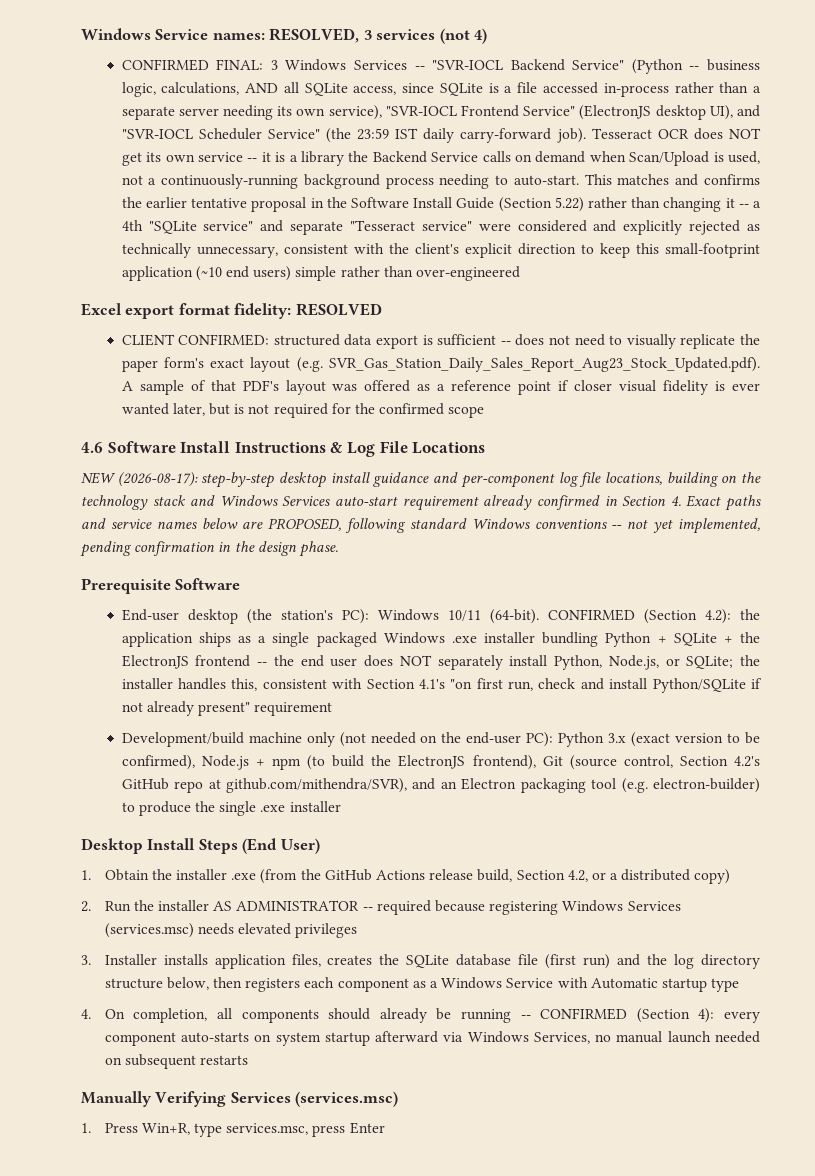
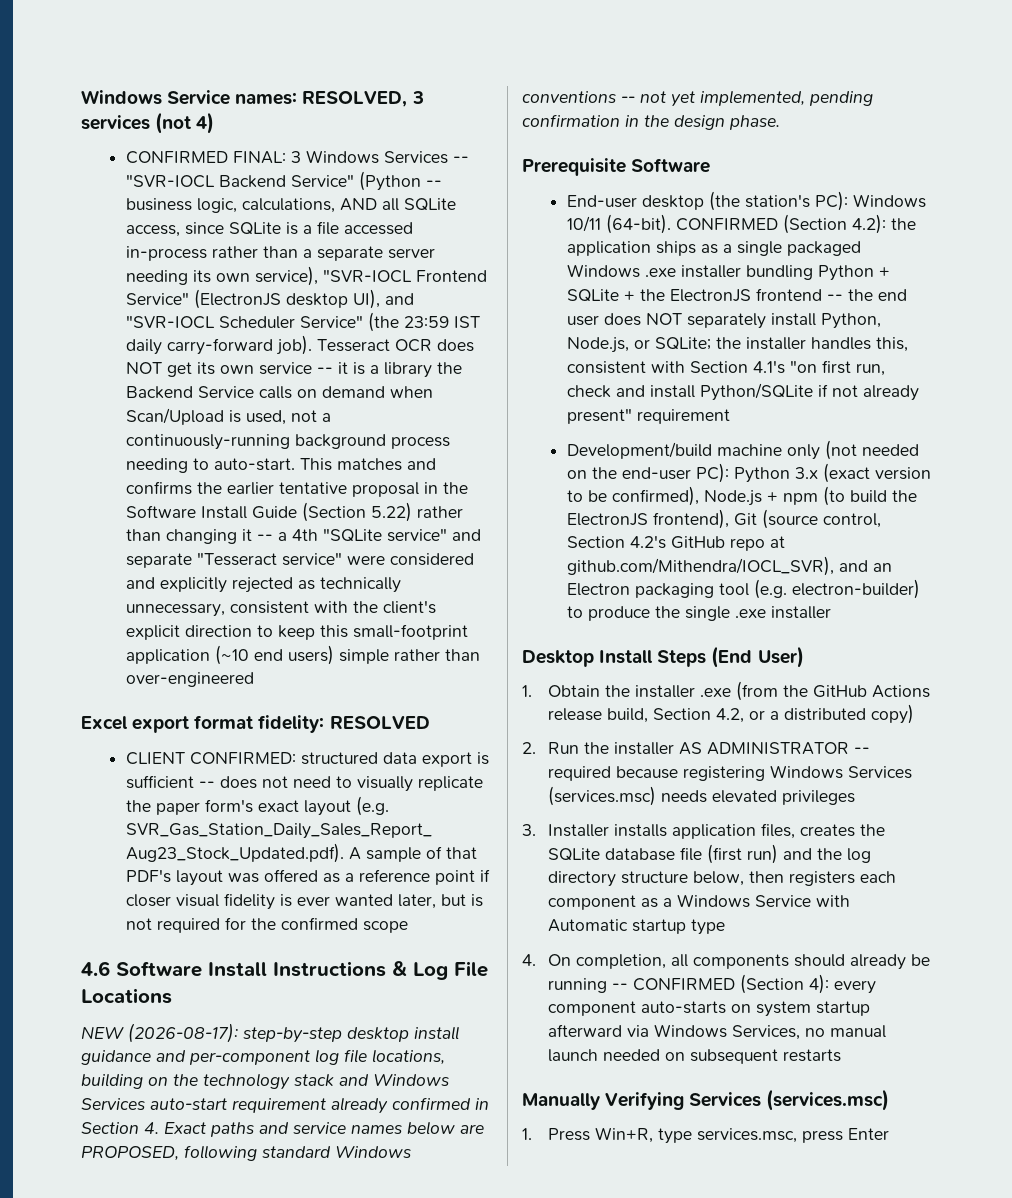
- Development/build machine only (not needed on the end-user PC): Python 3.x (exact version to be confirmed), Node.js + npm (to build the ElectronJS frontend), Git (source control, Section 4.2's GitHub repo at github.com/mithendra/SVR), and an Electron packaging tool (e.g. electron-builder) to produce the single .exe installer
+ Development/build machine only (not needed on the end-user PC): Python 3.x (exact version to be confirmed), Node.js + npm (to build the ElectronJS frontend), Git (source control, Section 4.2's GitHub repo at github.com/Mithendra/IOCL_SVR), and an Electron packaging tool (e.g. electron-builder) to produce the single .exe installer

